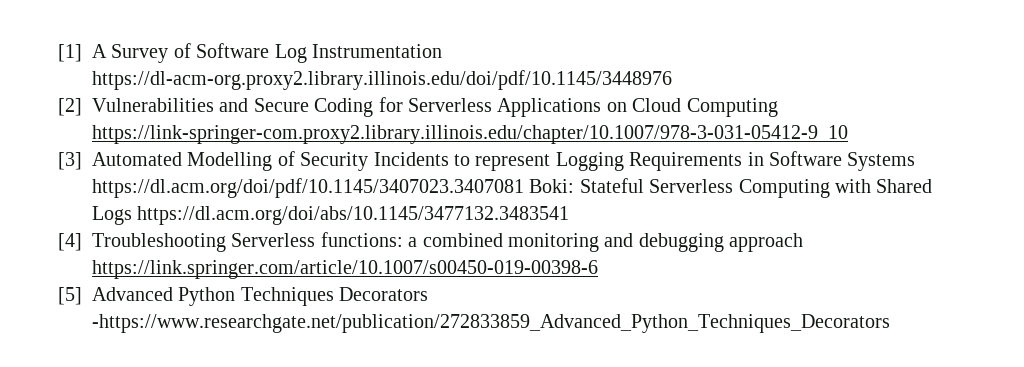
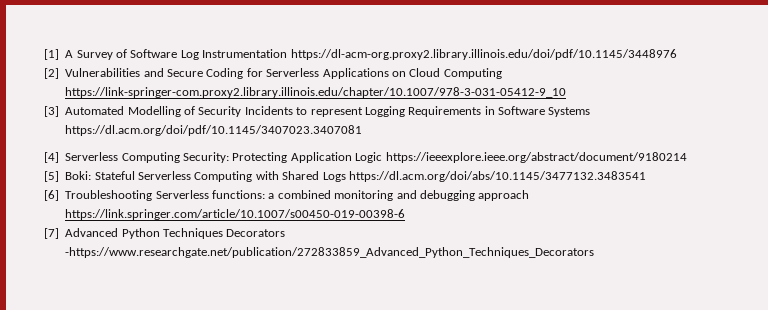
- [3] Automated Modelling of Security Incidents to represent Logging Requirements in Software Systems https://dl.acm.org/doi/pdf/10.1145/3407023.3407081 Boki: Stateful Serverless Computing with Shared Logs https://dl.acm.org/doi/abs/10.1145/3477132.3483541
+ [3] Automated Modelling of Security Incidents to represent Logging Requirements in Software Systems https://dl.acm.org/doi/pdf/10.1145/3407023.3407081
+ [4] Serverless Computing Security: Protecting Application Logic https://ieeexplore.ieee.org/abstract/document/9180214
+ [5] Boki: Stateful Serverless Computing with Shared Logs https://dl.acm.org/doi/abs/10.1145/3477132.3483541
- [4] Troubleshooting Serverless functions: a combined monitoring and debugging approach https://link.springer.com/article/10.1007/s00450-019-00398-6
+ [6] Troubleshooting Serverless functions: a combined monitoring and debugging approach https://link.springer.com/article/10.1007/s00450-019-00398-6
- [5] Advanced Python Techniques Decorators -https://www.researchgate.net/publication/272833859_Advanced_Python_Techniques_Decorators
+ [7] Advanced Python Techniques Decorators -https://www.researchgate.net/publication/272833859_Advanced_Python_Techniques_Decorators

